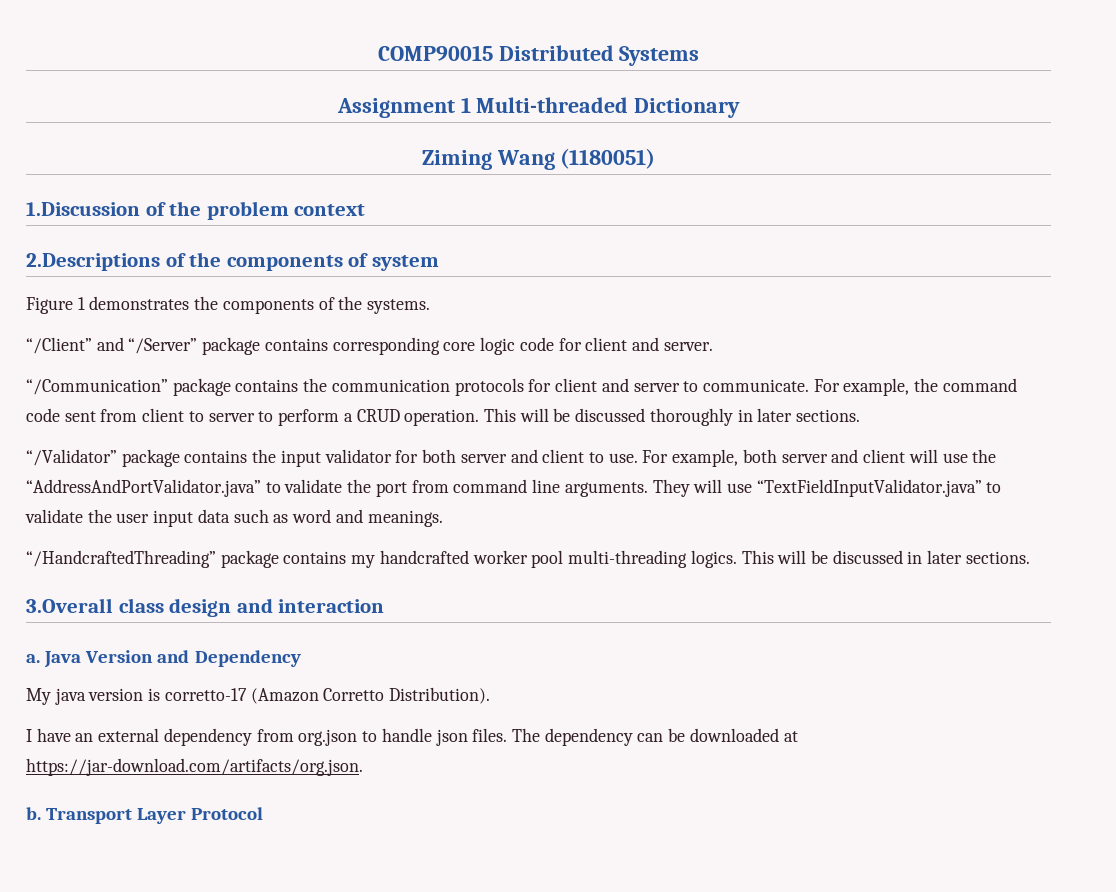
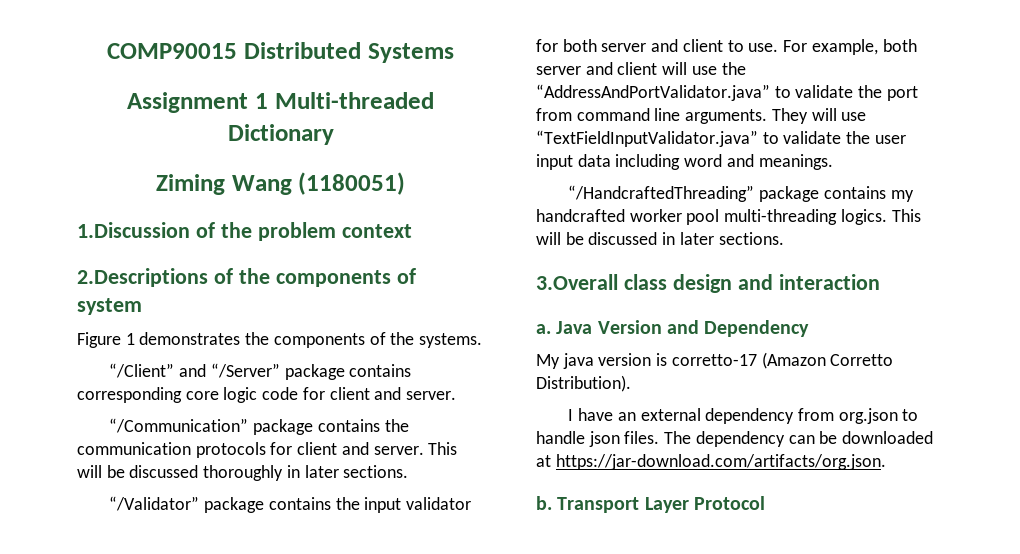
- “/Communication” package contains the communication protocols for client and server to communicate. For example, the command code sent from client to server to perform a CRUD operation.
+ “/Communication” package contains the communication protocols for client and server.
- They will use “TextFieldInputValidator.java” to validate the user input data such as word and meanings.
+ They will use “TextFieldInputValidator.java” to validate the user input data including word and meanings.

